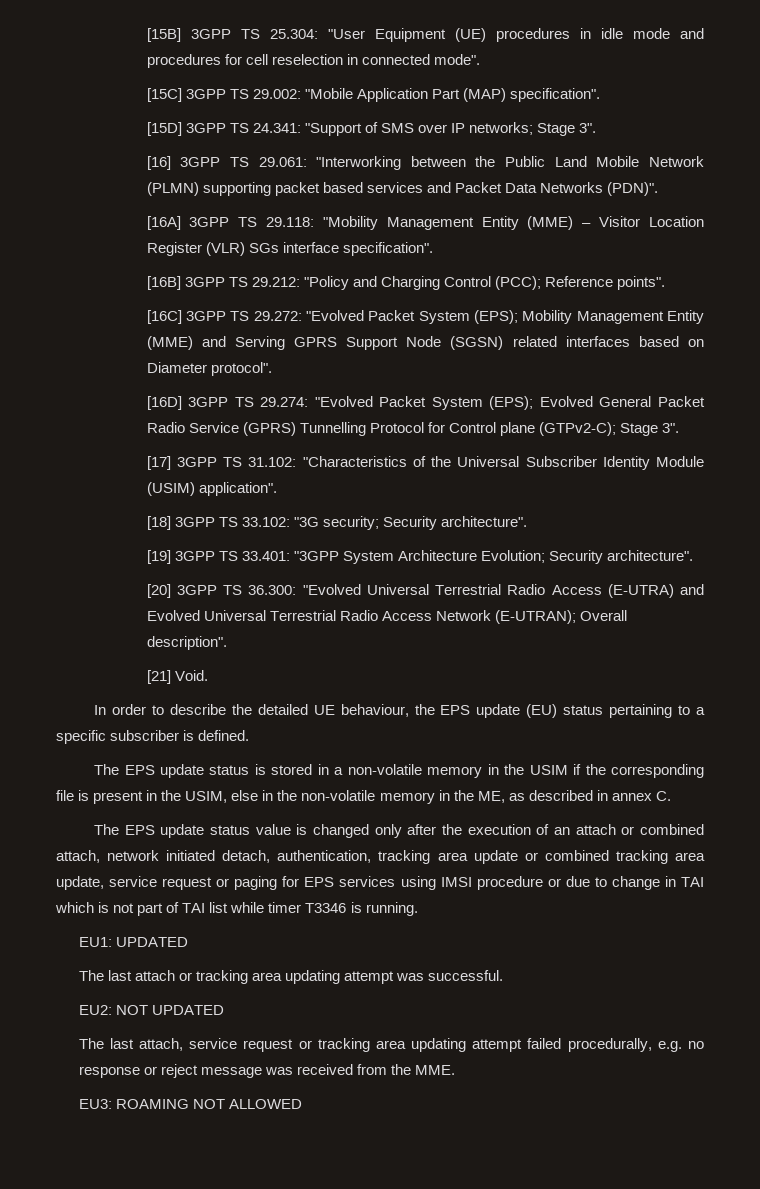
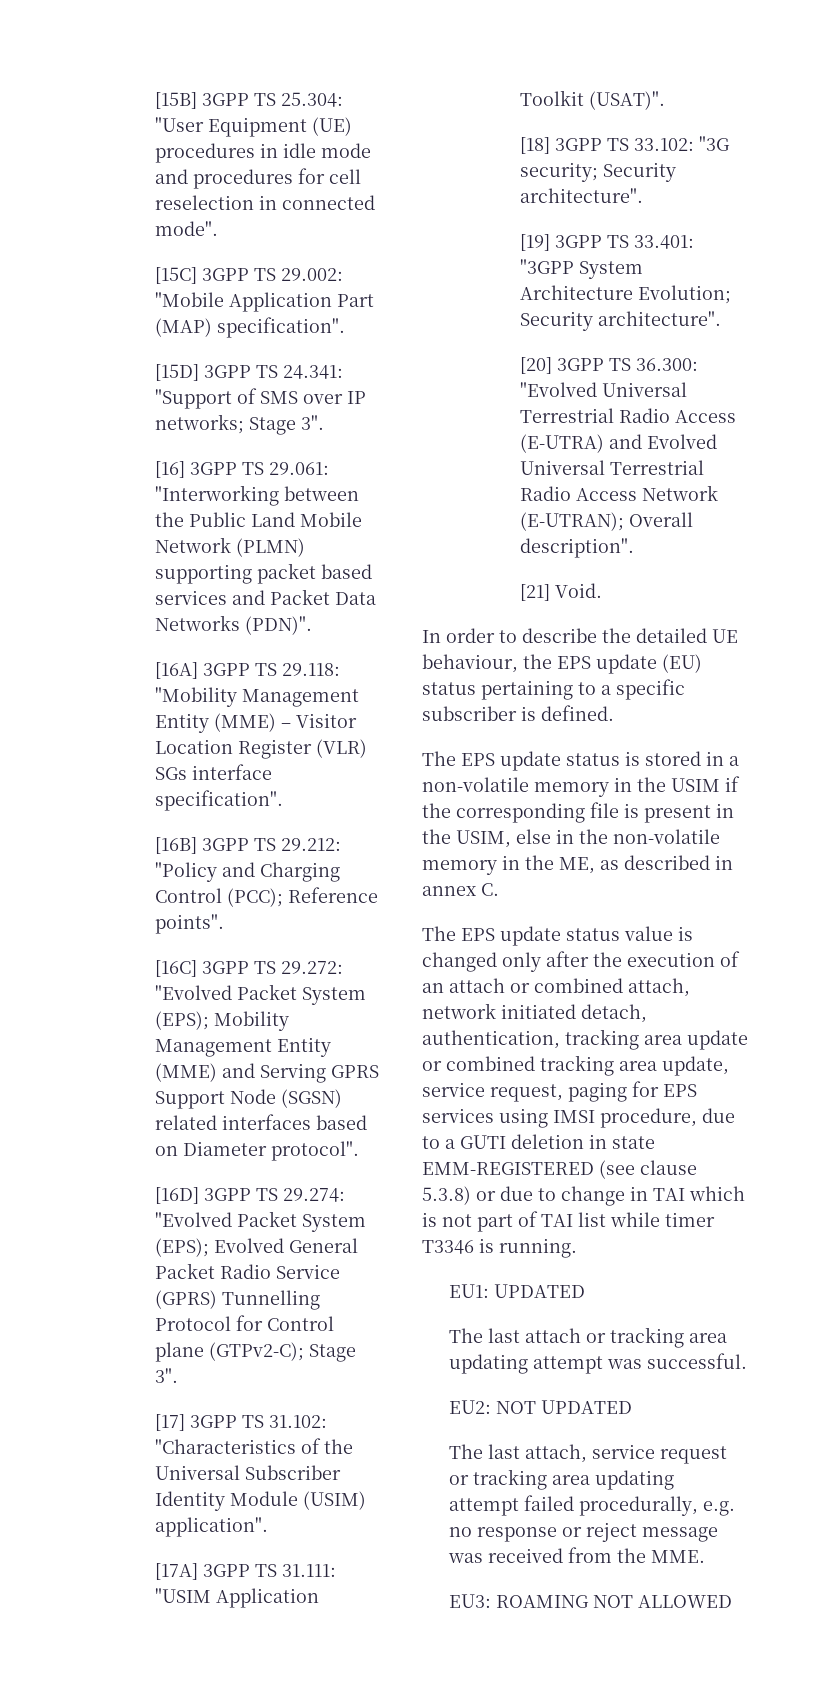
+ [17A] 3GPP TS 31.111: "USIM Application Toolkit (USAT)".
- The EPS update status value is changed only after the execution of an attach or combined attach, network initiated detach, authentication, tracking area update or combined tracking area update, service request or paging for EPS services using IMSI procedure or due to change in TAI which is not part of TAI list while timer T3346 is running.
+ The EPS update status value is changed only after the execution of an attach or combined attach, network initiated detach, authentication, tracking area update or combined tracking area update, service request, paging for EPS services using IMSI procedure, due to a GUTI deletion in state EMM-REGISTERED (see clause 5.3.8) or due to change in TAI which is not part of TAI list while timer T3346 is running.

